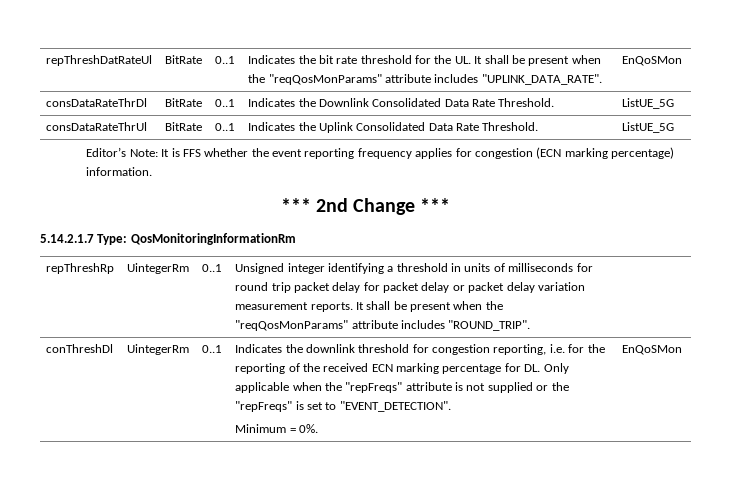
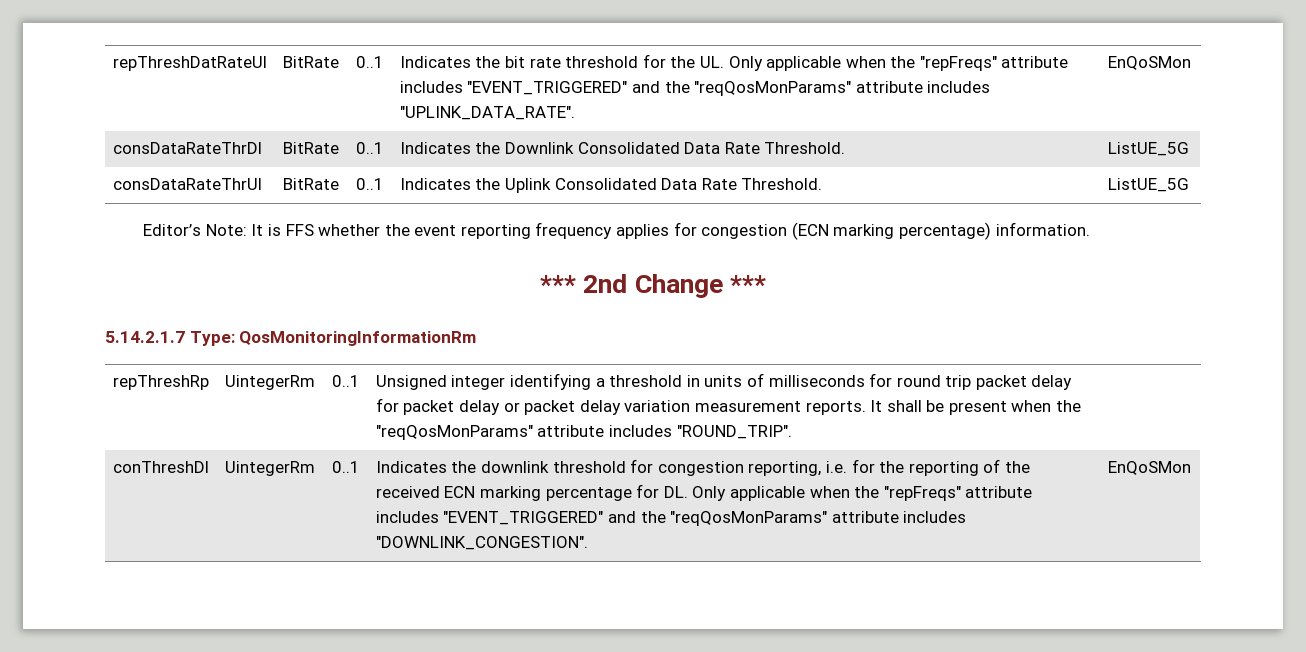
- repThreshDatRateUl | BitRate | 0..1 | Indicates the bit rate threshold for the UL. It shall be present when the "reqQosMonParams" attribute includes "UPLINK_DATA_RATE". | EnQoSMon
+ repThreshDatRateUl | BitRate | 0..1 | Indicates the bit rate threshold for the UL. Only applicable when the "repFreqs" attribute includes "EVENT_TRIGGERED" and the "reqQosMonParams" attribute includes "UPLINK_DATA_RATE". | EnQoSMon
- Indicates the downlink threshold for congestion reporting, i.e. for the reporting of the received ECN marking percentage for DL. Only applicable when the "repFreqs" attribute is not supplied or the "repFreqs" is set to "EVENT_DETECTION".
- Minimum = 0%.
+ Indicates the downlink threshold for congestion reporting, i.e. for the reporting of the received ECN marking percentage for DL. Only applicable when the "repFreqs" attribute includes "EVENT_TRIGGERED" and the "reqQosMonParams" attribute includes "DOWNLINK_CONGESTION".

